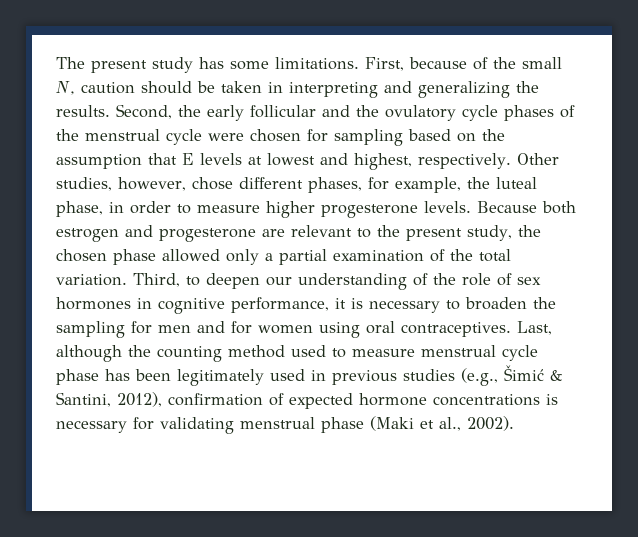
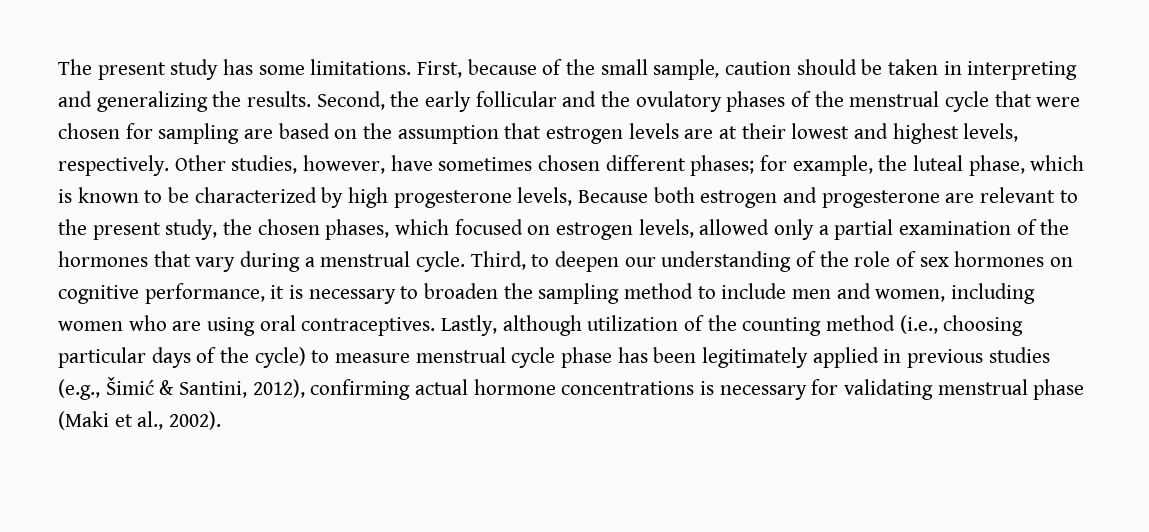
- First, because of the small N, caution should be taken in interpreting and generalizing the results.
+ First, because of the small sample, caution should be taken in interpreting and generalizing the results.
- Second, the early follicular and the ovulatory cycle phases of the menstrual cycle were chosen for sampling based on the assumption that E levels at lowest and highest, respectively. Other studies, however, chose different phases, for example, the luteal phase, in order to measure higher progesterone levels. Because both estrogen and progesterone are relevant to the present study, the chosen phase allowed only a partial examination of the total variation.
+ Second, the early follicular and the ovulatory phases of the menstrual cycle that were chosen for sampling are based on the assumption that estrogen levels are at their lowest and highest levels, respectively. Other studies, however, have sometimes chosen different phases; for example, the luteal phase, which is known to be characterized by high progesterone levels, Because both estrogen and progesterone are relevant to the present study, the chosen phases, which focused on estrogen levels, allowed only a partial examination of the hormones that vary during a menstrual cycle.
- Third, to deepen our understanding of the role of sex hormones in cognitive performance, it is necessary to broaden the sampling for men and for women using oral contraceptives. Last, although the counting method used to measure menstrual cycle phase has been legitimately used in previous studies (e.g., Šimić & Santini, 2012), confirmation of expected hormone concentrations is necessary for validating menstrual phase (Maki et al., 2002).
+ Third, to deepen our understanding of the role of sex hormones on cognitive performance, it is necessary to broaden the sampling method to include men and women, including women who are using oral contraceptives. Lastly, although utilization of the counting method (i.e., choosing particular days of the cycle) to measure menstrual cycle phase has been legitimately applied in previous studies (e.g., Šimić & Santini, 2012), confirming actual hormone concentrations is necessary for validating menstrual phase (Maki et al., 2002).

